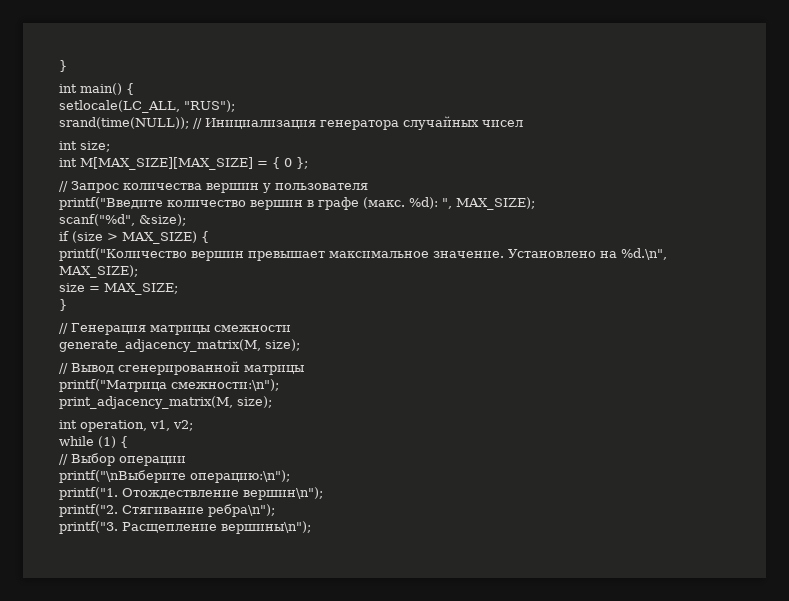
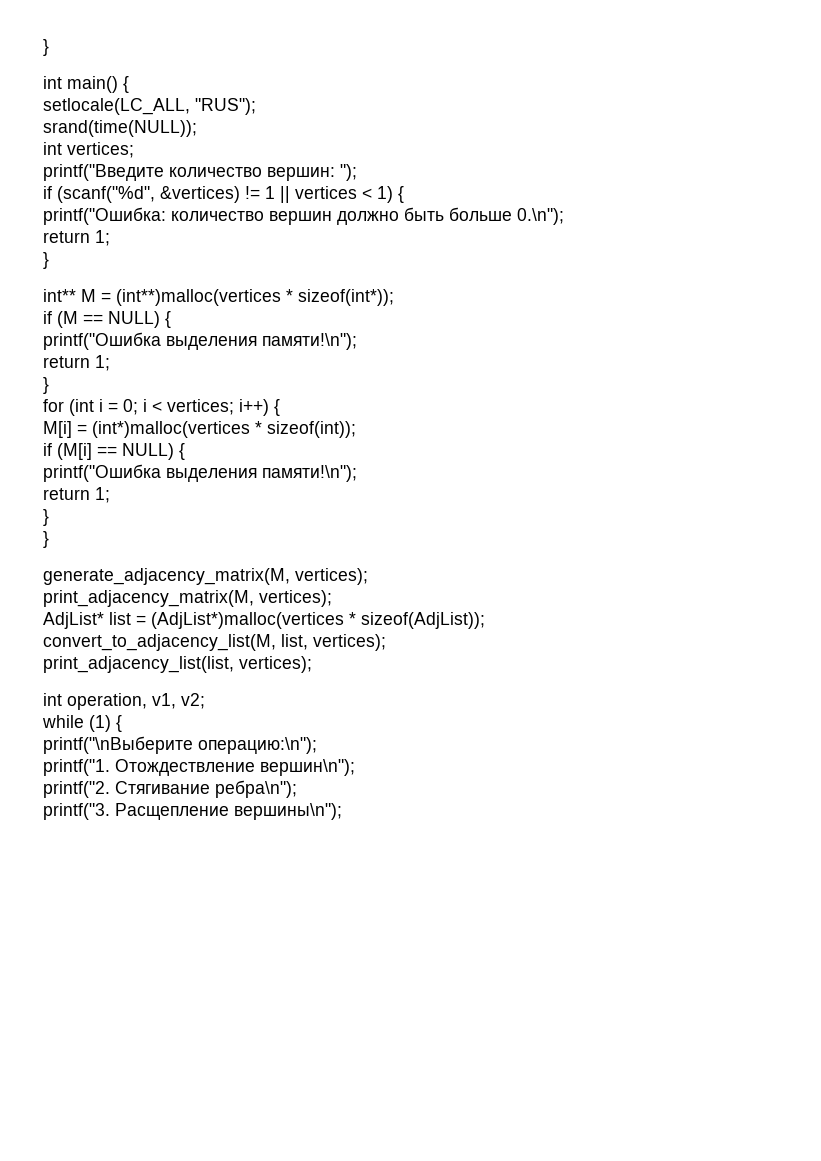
- srand(time(NULL)); // Инициализация генератора случайных чисел
- int size;
- int M[MAX_SIZE][MAX_SIZE] = { 0 };
- // Запрос количества вершин у пользователя
- printf("Введите количество вершин в графе (макс. %d): ", MAX_SIZE);
- scanf("%d", &size);
- if (size > MAX_SIZE) {
- printf("Количество вершин превышает максимальное значение. Установлено на %d.\n", MAX_SIZE);
- size = MAX_SIZE;
+ srand(time(NULL));
+ int vertices;
+ printf("Введите количество вершин: ");
+ if (scanf("%d", &vertices) != 1 || vertices < 1) {
+ printf("Ошибка: количество вершин должно быть больше 0.\n");
+ return 1;
  }
- // Генерация матрицы смежности
- generate_adjacency_matrix(M, size);
- // Вывод сгенерированной матрицы
- printf("Матрица смежности:\n");
- print_adjacency_matrix(M, size);
+ int** M = (int**)malloc(vertices * sizeof(int*));
+ if (M == NULL) {
+ printf("Ошибка выделения памяти!\n");
+ return 1;
+ }
+ for (int i = 0; i < vertices; i++) {
+ M[i] = (int*)malloc(vertices * sizeof(int));
+ if (M[i] == NULL) {
+ printf("Ошибка выделения памяти!\n");
+ return 1;
+ }
+ }
+ generate_adjacency_matrix(M, vertices);
+ print_adjacency_matrix(M, vertices);
+ AdjList* list = (AdjList*)malloc(vertices * sizeof(AdjList));
+ convert_to_adjacency_list(M, list, vertices);
+ print_adjacency_list(list, vertices);
- // Выбор операции

